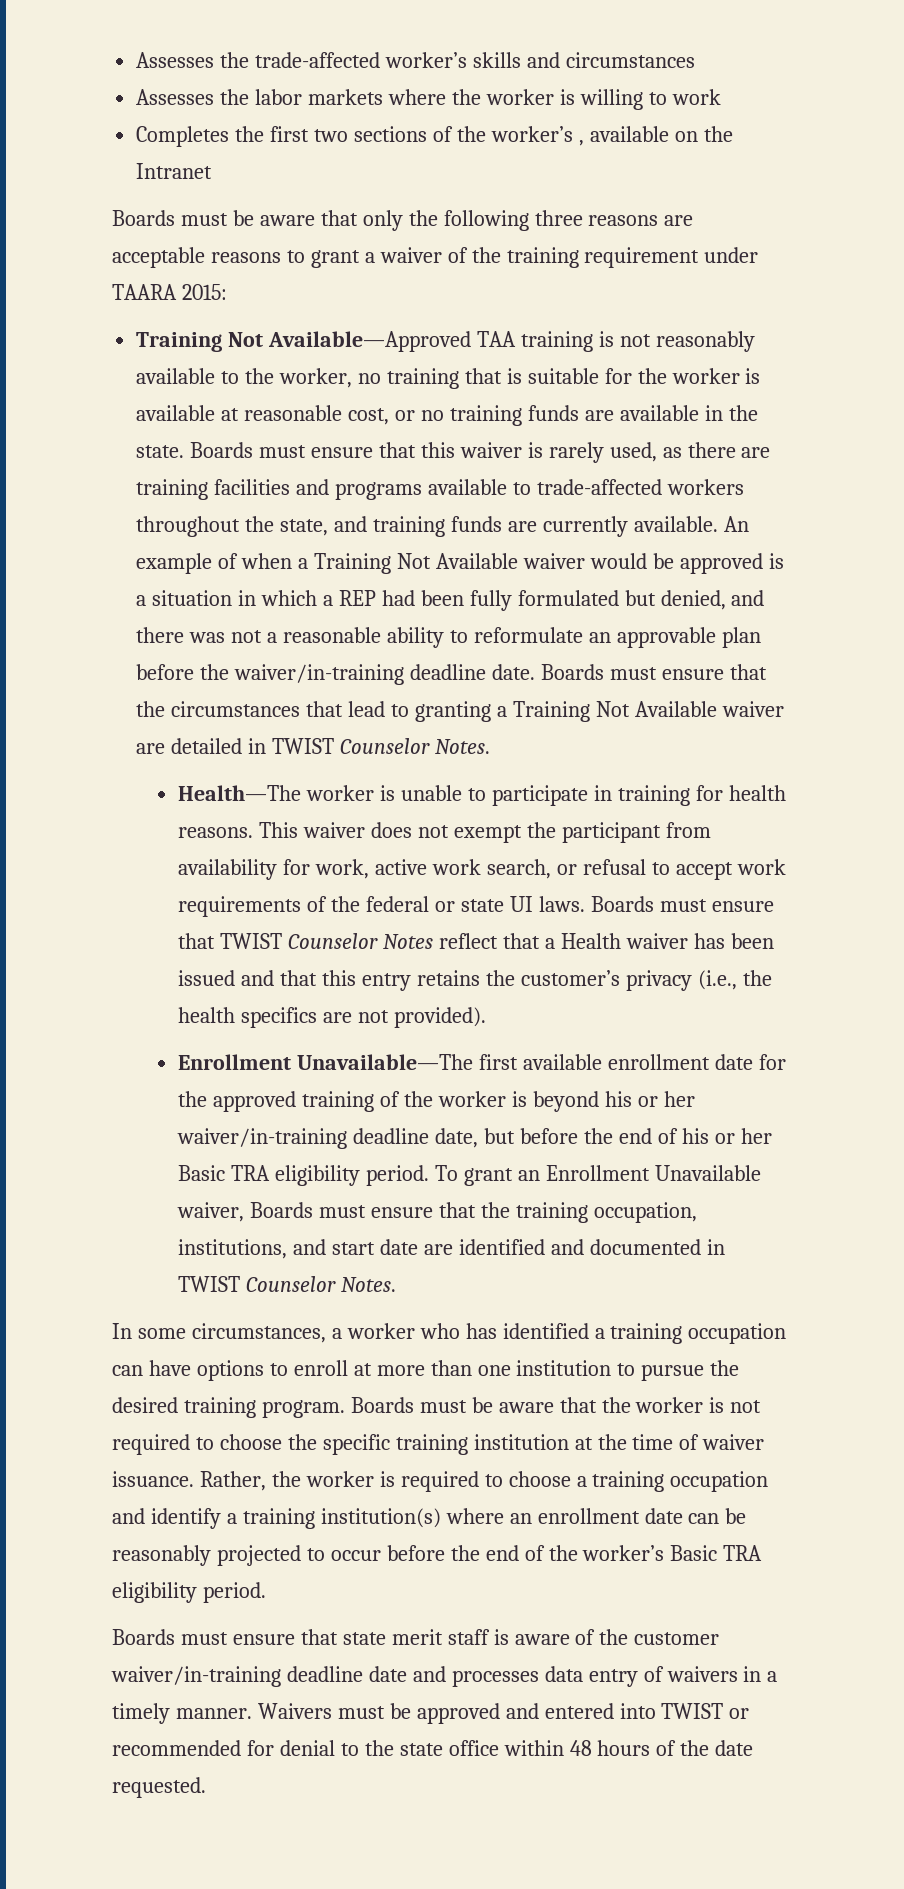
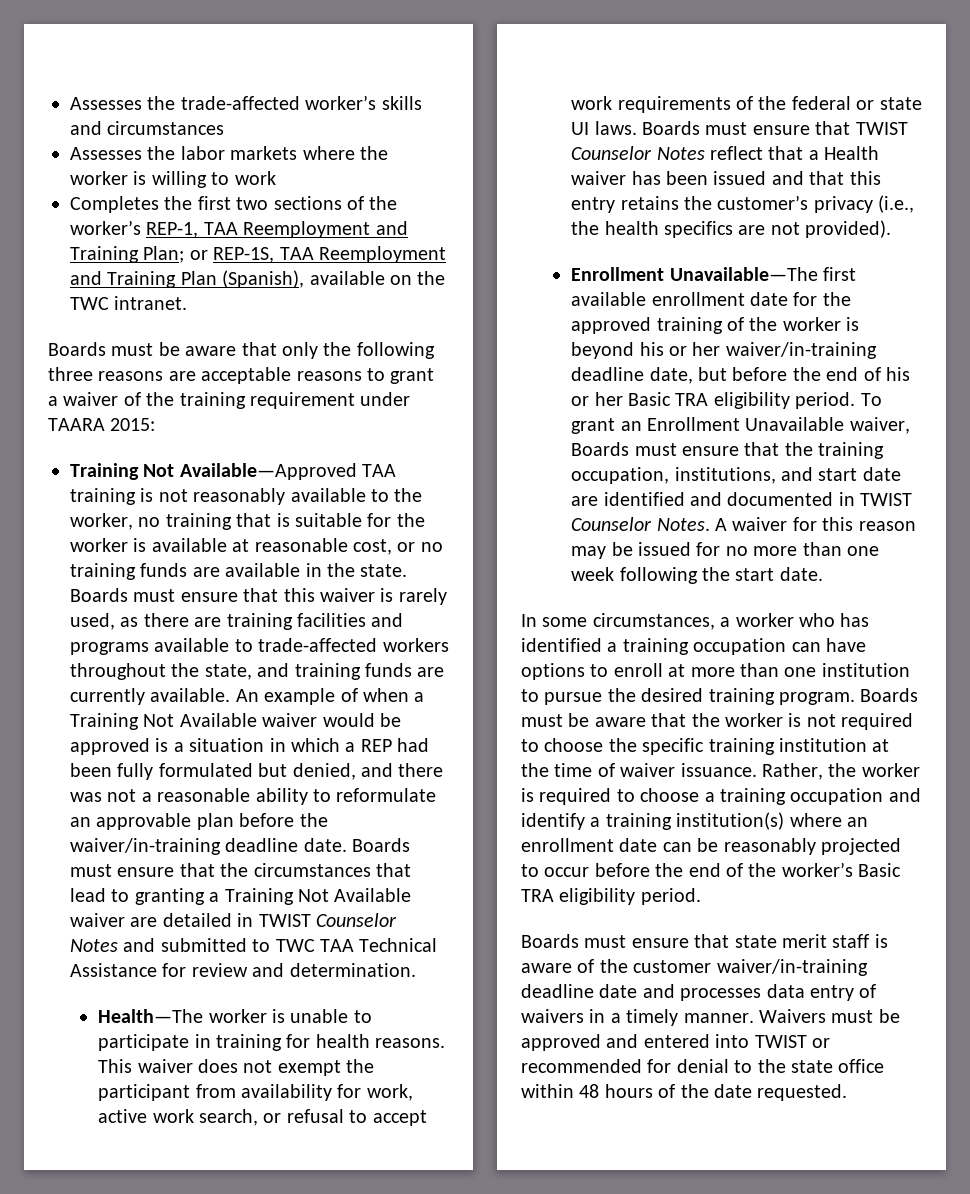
- Completes the first two sections of the worker’s , available on the Intranet
+ Completes the first two sections of the worker’s REP-1, TAA Reemployment and Training Plan; or REP-1S, TAA Reemployment and Training Plan (Spanish), available on the TWC intranet.
- Boards must ensure that the circumstances that lead to granting a Training Not Available waiver are detailed in TWIST Counselor Notes.
+ Boards must ensure that the circumstances that lead to granting a Training Not Available waiver are detailed in TWIST Counselor Notes and submitted to TWC TAA Technical Assistance for review and determination.
+ A waiver for this reason may be issued for no more than one week following the start date.

